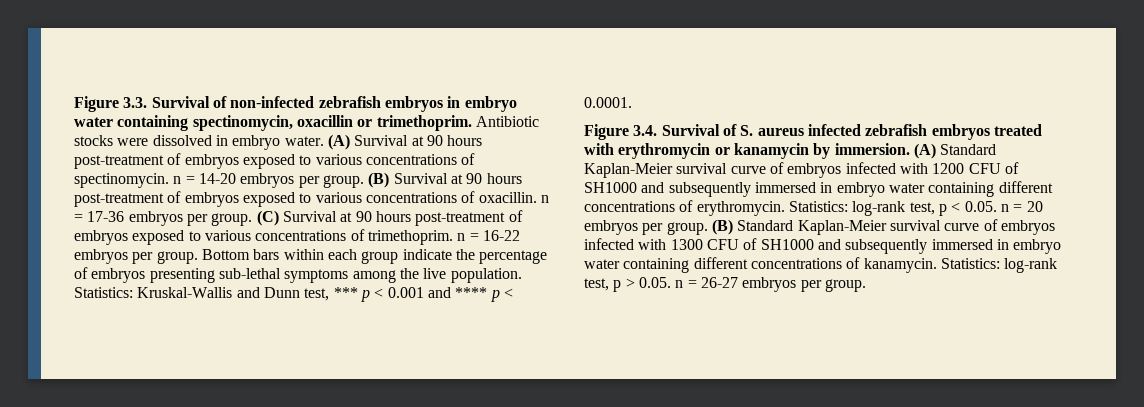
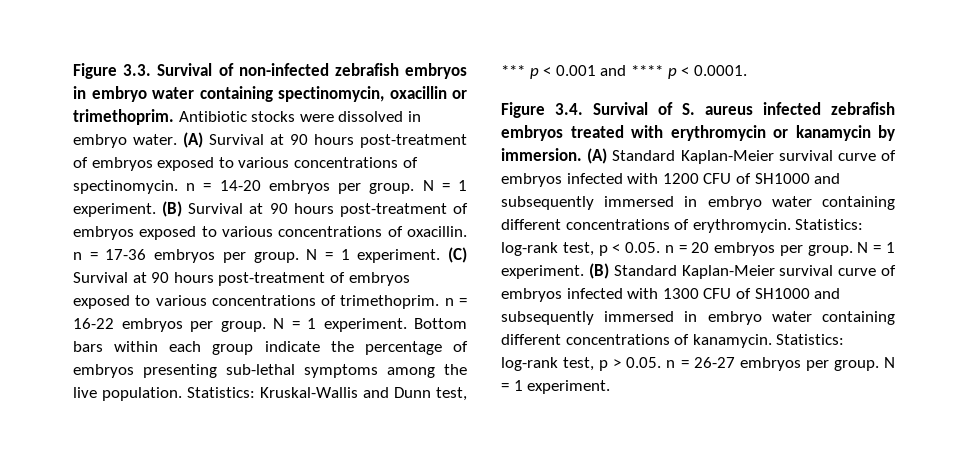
- (A) Survival at 90 hours post-treatment of embryos exposed to various concentrations of spectinomycin. n = 14-20 embryos per group.
+ (A) Survival at 90 hours post-treatment of embryos exposed to various concentrations of spectinomycin. n = 14-20 embryos per group. N = 1 experiment.
- (B) Survival at 90 hours post-treatment of embryos exposed to various concentrations of oxacillin. n = 17-36 embryos per group.
+ (B) Survival at 90 hours post-treatment of embryos exposed to various concentrations of oxacillin. n = 17-36 embryos per group. N = 1 experiment.
- (C) Survival at 90 hours post-treatment of embryos exposed to various concentrations of trimethoprim. n = 16-22 embryos per group.
+ (C) Survival at 90 hours post-treatment of embryos exposed to various concentrations of trimethoprim. n = 16-22 embryos per group. N = 1 experiment.
- Statistics: log-rank test, p < 0.05. n = 20 embryos per group.
+ Statistics: log-rank test, p < 0.05. n = 20 embryos per group. N = 1 experiment.
- Statistics: log-rank test, p > 0.05. n = 26-27 embryos per group.
+ Statistics: log-rank test, p > 0.05. n = 26-27 embryos per group. N = 1 experiment.

